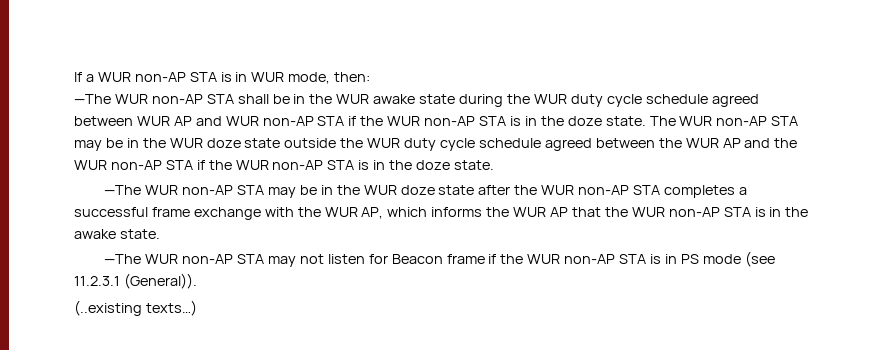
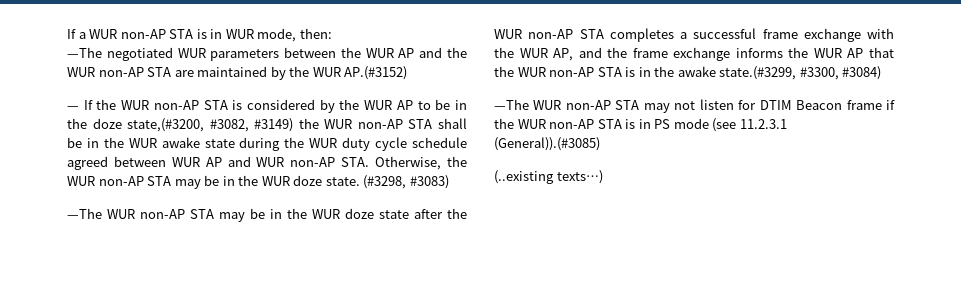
- —The WUR non-AP STA shall be in the WUR awake state during the WUR duty cycle schedule agreed between WUR AP and WUR non-AP STA if the WUR non-AP STA is in the doze state. The WUR non-AP STA may be in the WUR doze state outside the WUR duty cycle schedule agreed between the WUR AP and the WUR non-AP STA if the WUR non-AP STA is in the doze state.
+ —The negotiated WUR parameters between the WUR AP and the WUR non-AP STA are maintained by the WUR AP.(#3152)
+ — If the WUR non-AP STA is considered by the WUR AP to be in the doze state,(#3200, #3082, #3149) the WUR non-AP STA shall be in the WUR awake state during the WUR duty cycle schedule agreed between WUR AP and WUR non-AP STA. Otherwise, the WUR non-AP STA may be in the WUR doze state. (#3298, #3083)
- —The WUR non-AP STA may be in the WUR doze state after the WUR non-AP STA completes a successful frame exchange with the WUR AP, which informs the WUR AP that the WUR non-AP STA is in the awake state.
+ —The WUR non-AP STA may be in the WUR doze state after the WUR non-AP STA completes a successful frame exchange with the WUR AP, and the frame exchange informs the WUR AP that the WUR non-AP STA is in the awake state.(#3299, #3300, #3084)
- —The WUR non-AP STA may not listen for Beacon frame if the WUR non-AP STA is in PS mode (see 11.2.3.1 (General)).
+ —The WUR non-AP STA may not listen for DTIM Beacon frame if the WUR non-AP STA is in PS mode (see 11.2.3.1 (General)).(#3085)

